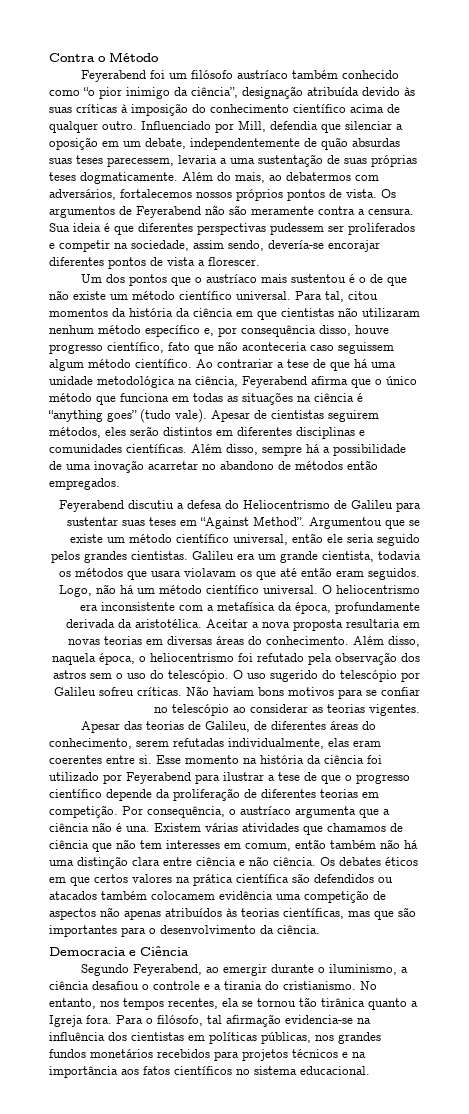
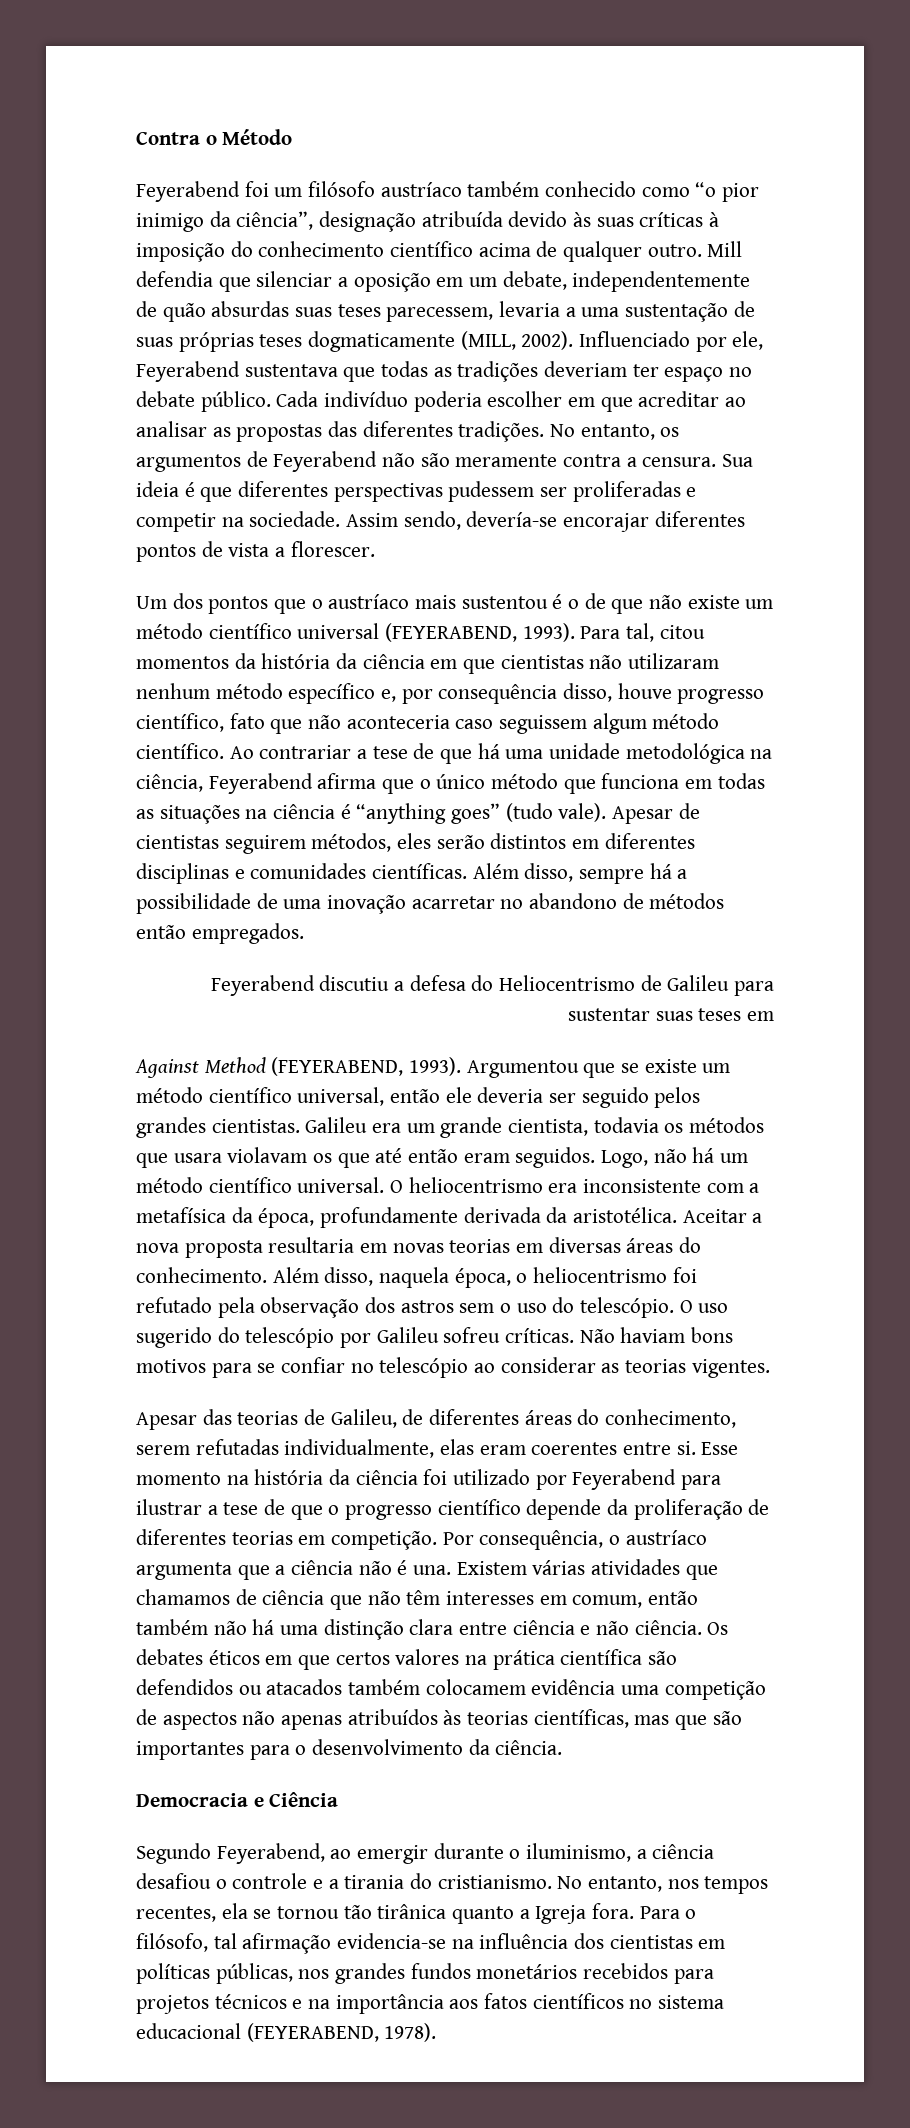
- Influenciado por Mill, defendia que silenciar a oposição em um debate, independentemente de quão absurdas suas teses parecessem, levaria a uma sustentação de suas próprias teses dogmaticamente. Além do mais, ao debatermos com adversários, fortalecemos nossos próprios pontos de vista. Os argumentos de Feyerabend não são meramente contra a censura.
+ Mill defendia que silenciar a oposição em um debate, independentemente de quão absurdas suas teses parecessem, levaria a uma sustentação de suas próprias teses dogmaticamente (MILL, 2002). Influenciado por ele, Feyerabend sustentava que todas as tradições deveriam ter espaço no debate público. Cada indivíduo poderia escolher em que acreditar ao analisar as propostas das diferentes tradições. No entanto, os argumentos de Feyerabend não são meramente contra a censura.
- Sua ideia é que diferentes perspectivas pudessem ser proliferados e competir na sociedade, assim sendo, devería-se encorajar diferentes pontos de vista a florescer.
+ Sua ideia é que diferentes perspectivas pudessem ser proliferadas e competir na sociedade. Assim sendo, devería-se encorajar diferentes pontos de vista a florescer.
- Um dos pontos que o austríaco mais sustentou é o de que não existe um método científico universal.
+ Um dos pontos que o austríaco mais sustentou é o de que não existe um método científico universal (FEYERABEND, 1993).
- Feyerabend discutiu a defesa do Heliocentrismo de Galileu para sustentar suas teses em “Against Method”.
+ Feyerabend discutiu a defesa do Heliocentrismo de Galileu para sustentar suas teses em
+ Against Method (FEYERABEND, 1993).
- Argumentou que se existe um método científico universal, então ele seria seguido pelos grandes cientistas.
+ Argumentou que se existe um método científico universal, então ele deveria ser seguido pelos grandes cientistas.
- Existem várias atividades que chamamos de ciência que não tem interesses em comum, então também não há uma distinção clara entre ciência e não ciência.
+ Existem várias atividades que chamamos de ciência que não têm interesses em comum, então também não há uma distinção clara entre ciência e não ciência.
- Para o filósofo, tal afirmação evidencia-se na influência dos cientistas em políticas públicas, nos grandes fundos monetários recebidos para projetos técnicos e na importância aos fatos científicos no sistema educacional.
+ Para o filósofo, tal afirmação evidencia-se na influência dos cientistas em políticas públicas, nos grandes fundos monetários recebidos para projetos técnicos e na importância aos fatos científicos no sistema educacional (FEYERABEND, 1978).

